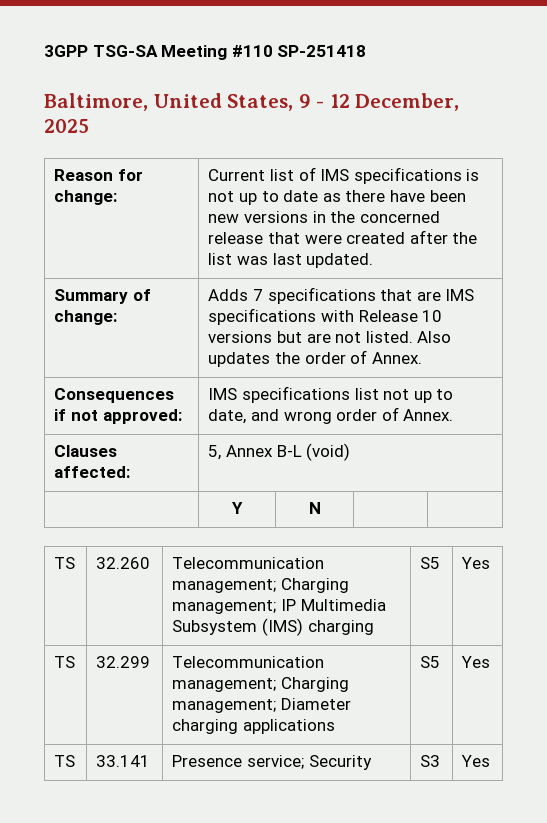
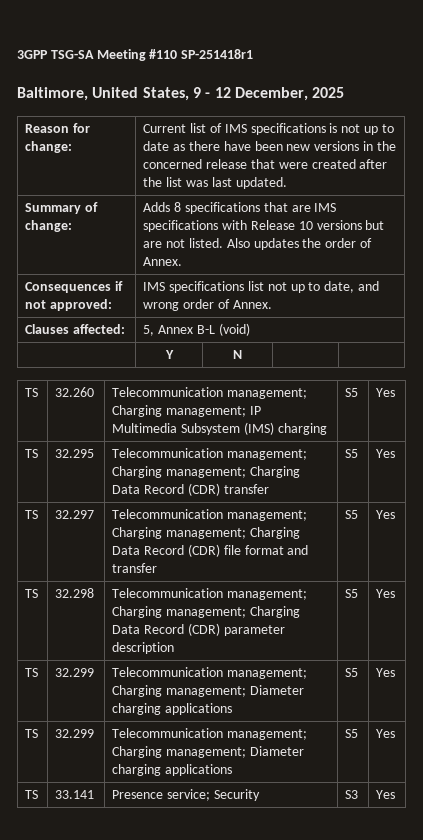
- 3GPP TSG-SA Meeting #110 SP-251418
+ 3GPP TSG-SA Meeting #110 SP-251418r1
- Summary of change: | Adds 7 specifications that are IMS specifications with Release 10 versions but are not listed. Also updates the order of Annex.
+ Summary of change: | Adds 8 specifications that are IMS specifications with Release 10 versions but are not listed. Also updates the order of Annex.
+ TS | 32.295 | Telecommunication management; Charging management; Charging Data Record (CDR) transfer | S5 | Yes
+ TS | 32.297 | Telecommunication management; Charging management; Charging Data Record (CDR) file format and transfer | S5 | Yes
+ TS | 32.298 | Telecommunication management; Charging management; Charging Data Record (CDR) parameter description | S5 | Yes
+ TS | 32.299 | Telecommunication management; Charging management; Diameter charging applications | S5 | Yes

